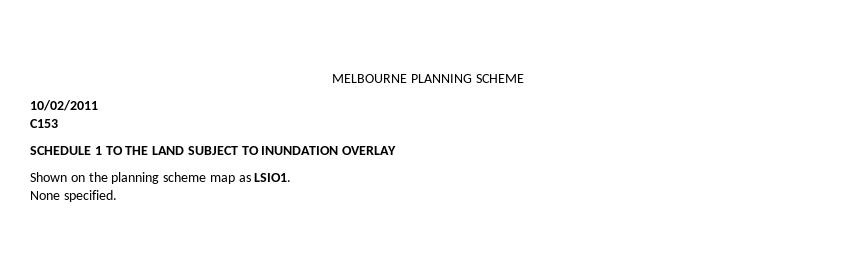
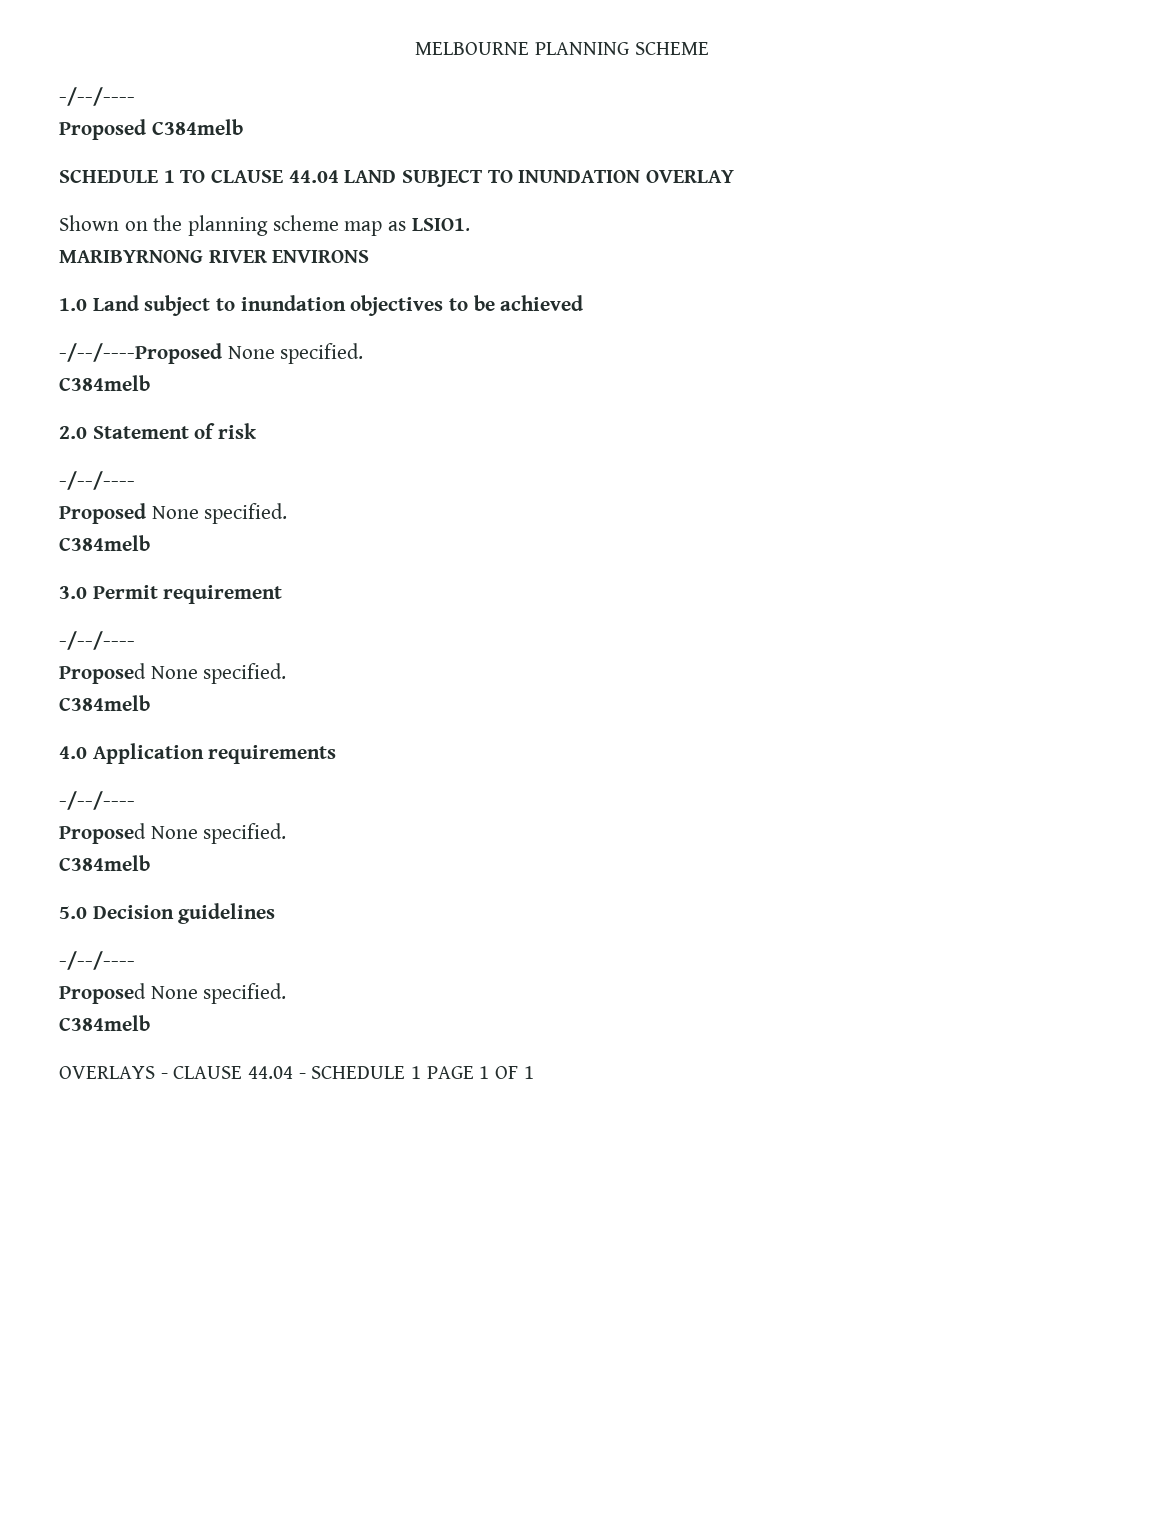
  MELBOURNE PLANNING SCHEME
- 10/02/2011
- C153
+ -/--/----
+ Proposed C384melb
- SCHEDULE 1 TO THE LAND SUBJECT TO INUNDATION OVERLAY
+ SCHEDULE 1 TO CLAUSE 44.04 LAND SUBJECT TO INUNDATION OVERLAY
- None specified.
+ MARIBYRNONG RIVER ENVIRONS
+ 1.0 Land subject to inundation objectives to be achieved
+ -/--/----Proposed None specified.
+ C384melb
+ 2.0 Statement of risk
+ -/--/----
+ Proposed None specified.
+ C384melb
+ 3.0 Permit requirement
+ -/--/----
+ Proposed None specified.
+ C384melb
+ 4.0 Application requirements
+ -/--/----
+ Proposed None specified.
+ C384melb
+ 5.0 Decision guidelines
+ -/--/----
+ Proposed None specified.
+ C384melb
+ OVERLAYS - CLAUSE 44.04 - SCHEDULE 1 PAGE 1 OF 1

